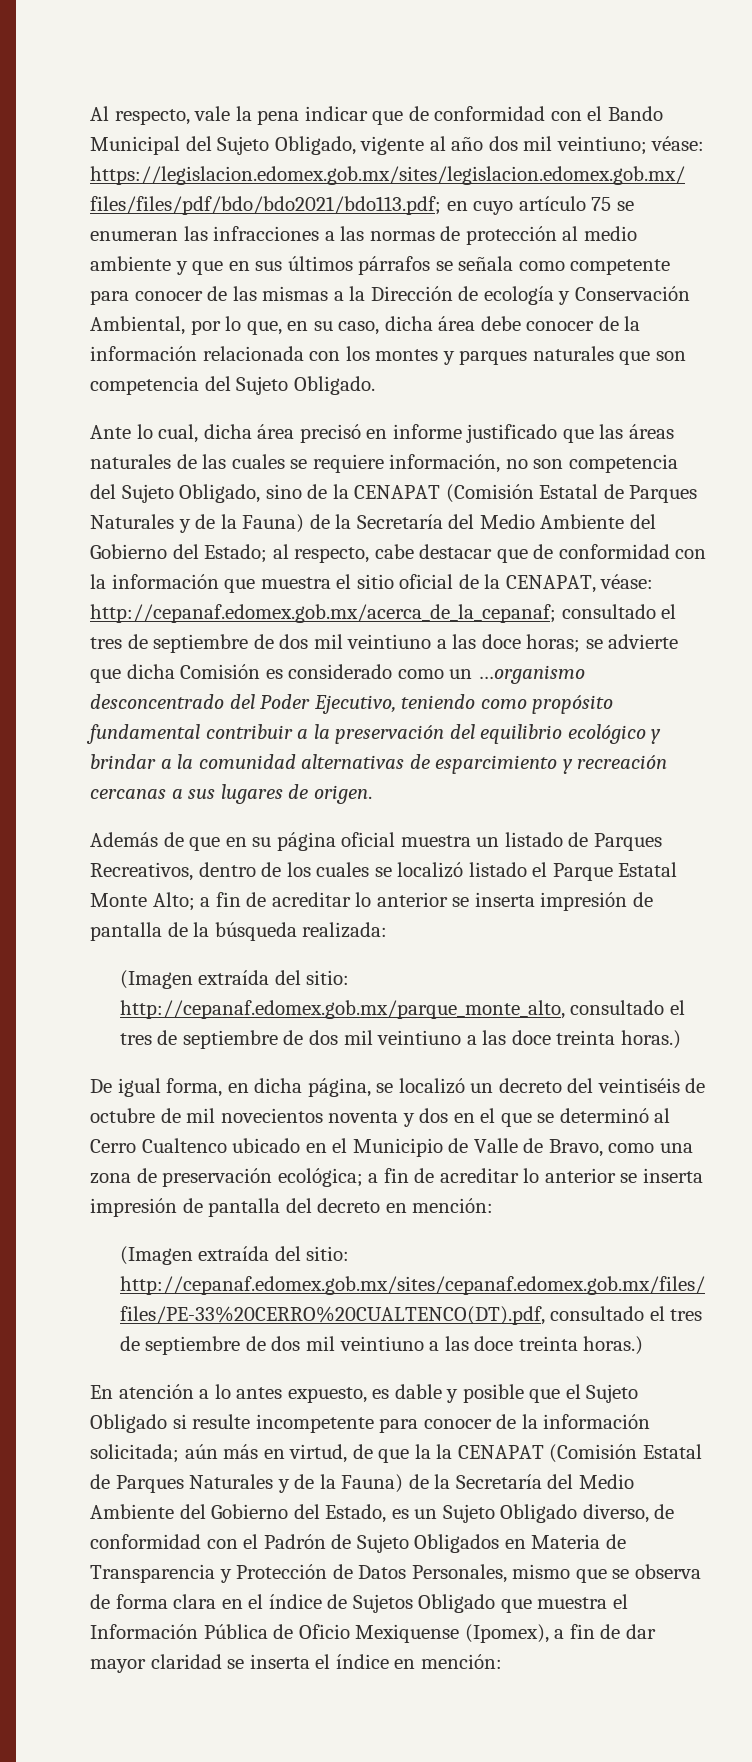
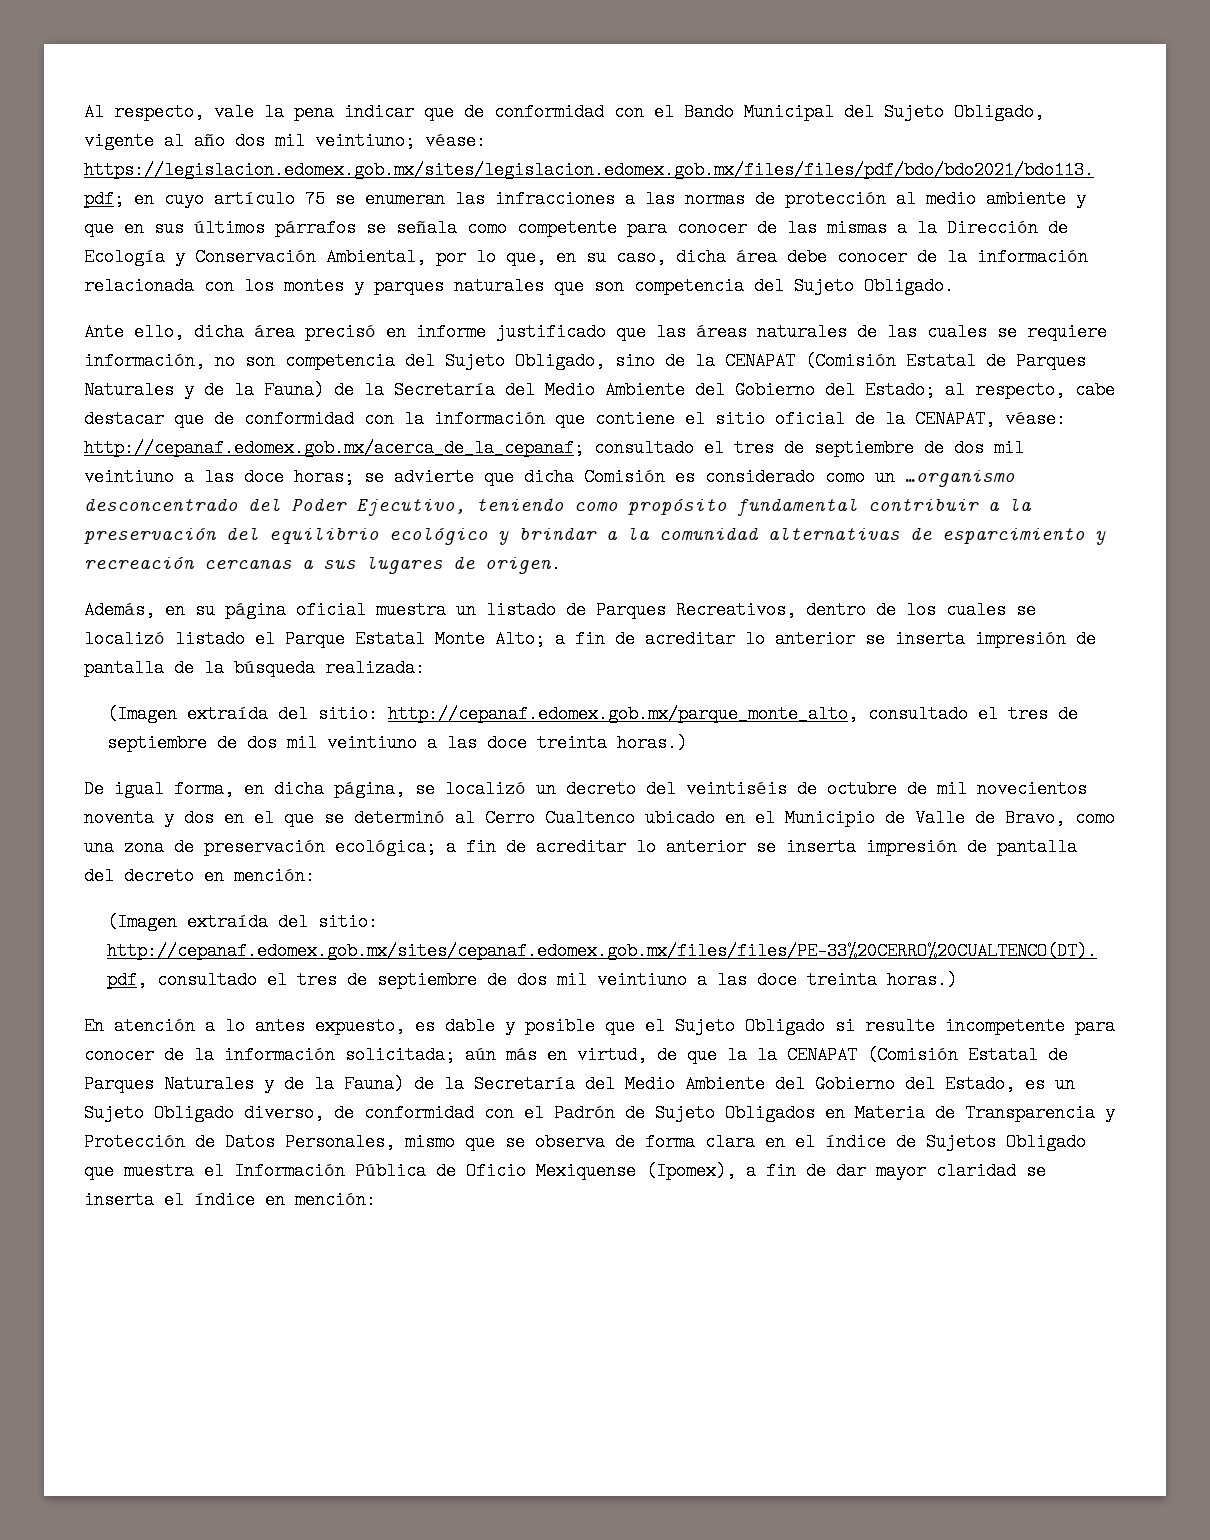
- en cuyo artículo 75 se enumeran las infracciones a las normas de protección al medio ambiente y que en sus últimos párrafos se señala como competente para conocer de las mismas a la Dirección de ecología y Conservación Ambiental, por lo que, en su caso, dicha área debe conocer de la información relacionada con los montes y parques naturales que son competencia del Sujeto Obligado.
+ en cuyo artículo 75 se enumeran las infracciones a las normas de protección al medio ambiente y que en sus últimos párrafos se señala como competente para conocer de las mismas a la Dirección de Ecología y Conservación Ambiental, por lo que, en su caso, dicha área debe conocer de la información relacionada con los montes y parques naturales que son competencia del Sujeto Obligado.
- Ante lo cual, dicha área precisó en informe justificado que las áreas naturales de las cuales se requiere información, no son competencia del Sujeto Obligado, sino de la CENAPAT (Comisión Estatal de Parques Naturales y de la Fauna) de la Secretaría del Medio Ambiente del Gobierno del Estado;
+ Ante ello, dicha área precisó en informe justificado que las áreas naturales de las cuales se requiere información, no son competencia del Sujeto Obligado, sino de la CENAPAT (Comisión Estatal de Parques Naturales y de la Fauna) de la Secretaría del Medio Ambiente del Gobierno del Estado;
- al respecto, cabe destacar que de conformidad con la información que muestra el sitio oficial de la CENAPAT, véase:
+ al respecto, cabe destacar que de conformidad con la información que contiene el sitio oficial de la CENAPAT, véase:
- Además de que en su página oficial muestra un listado de Parques Recreativos, dentro de los cuales se localizó listado el Parque Estatal Monte Alto; a fin de acreditar lo anterior se inserta impresión de pantalla de la búsqueda realizada:
+ Además, en su página oficial muestra un listado de Parques Recreativos, dentro de los cuales se localizó listado el Parque Estatal Monte Alto; a fin de acreditar lo anterior se inserta impresión de pantalla de la búsqueda realizada:

